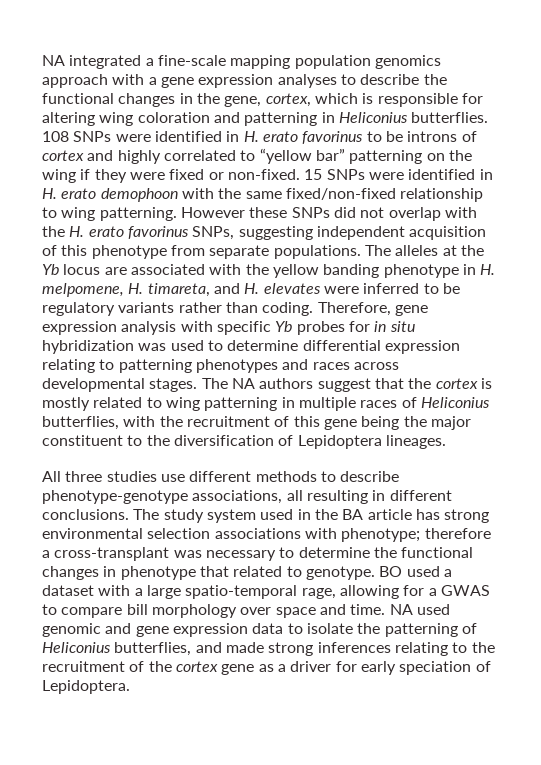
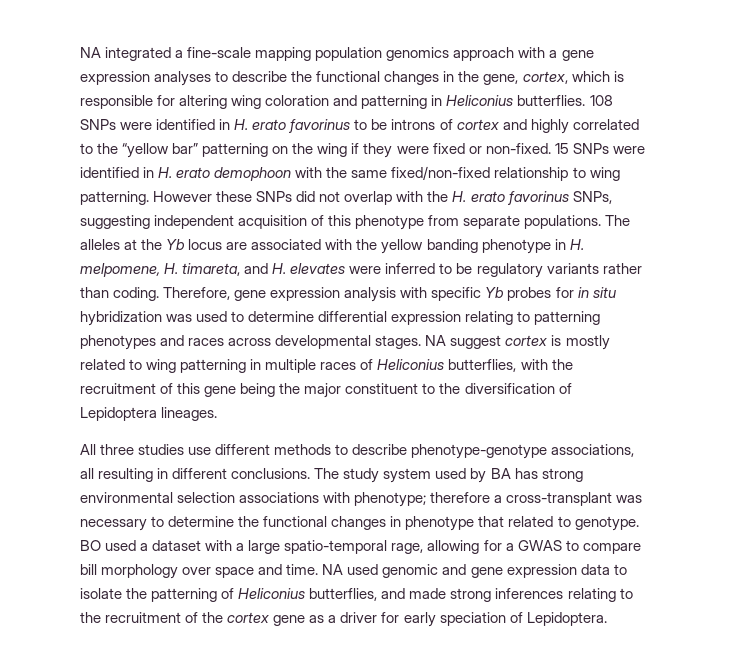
- 108 SNPs were identified in H. erato favorinus to be introns of cortex and highly correlated to “yellow bar” patterning on the wing if they were fixed or non-fixed.
+ 108 SNPs were identified in H. erato favorinus to be introns of cortex and highly correlated to the “yellow bar” patterning on the wing if they were fixed or non-fixed.
- The NA authors suggest that the cortex is mostly related to wing patterning in multiple races of Heliconius butterflies, with the recruitment of this gene being the major constituent to the diversification of Lepidoptera lineages.
+ NA suggest cortex is mostly related to wing patterning in multiple races of Heliconius butterflies, with the recruitment of this gene being the major constituent to the diversification of Lepidoptera lineages.
- The study system used in the BA article has strong environmental selection associations with phenotype; therefore a cross-transplant was necessary to determine the functional changes in phenotype that related to genotype.
+ The study system used by BA has strong environmental selection associations with phenotype; therefore a cross-transplant was necessary to determine the functional changes in phenotype that related to genotype.

